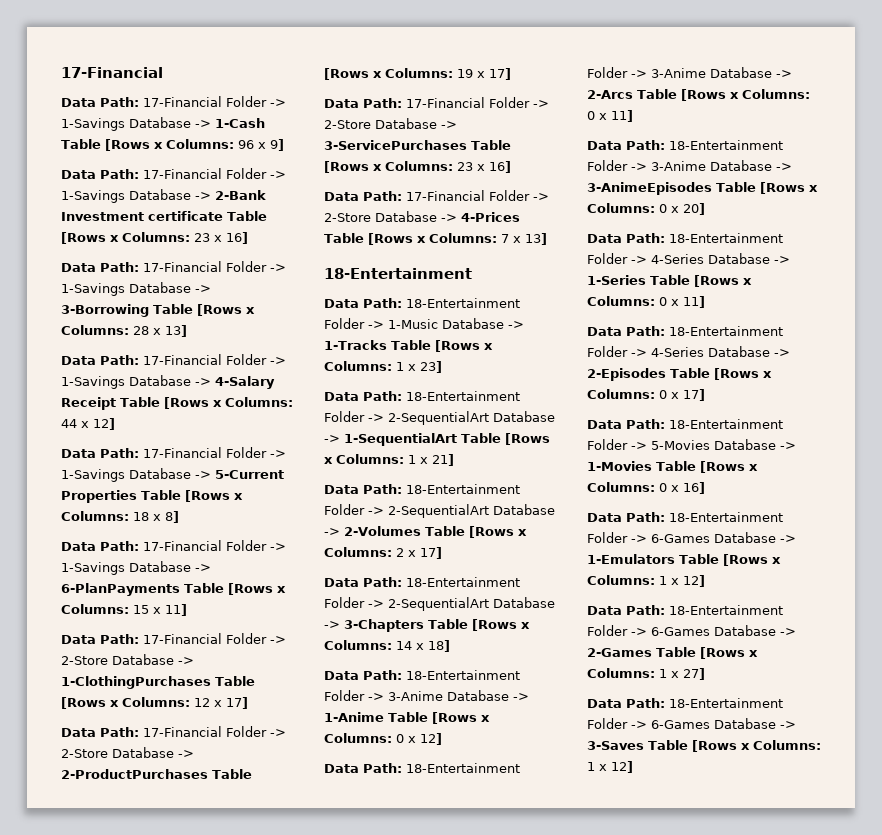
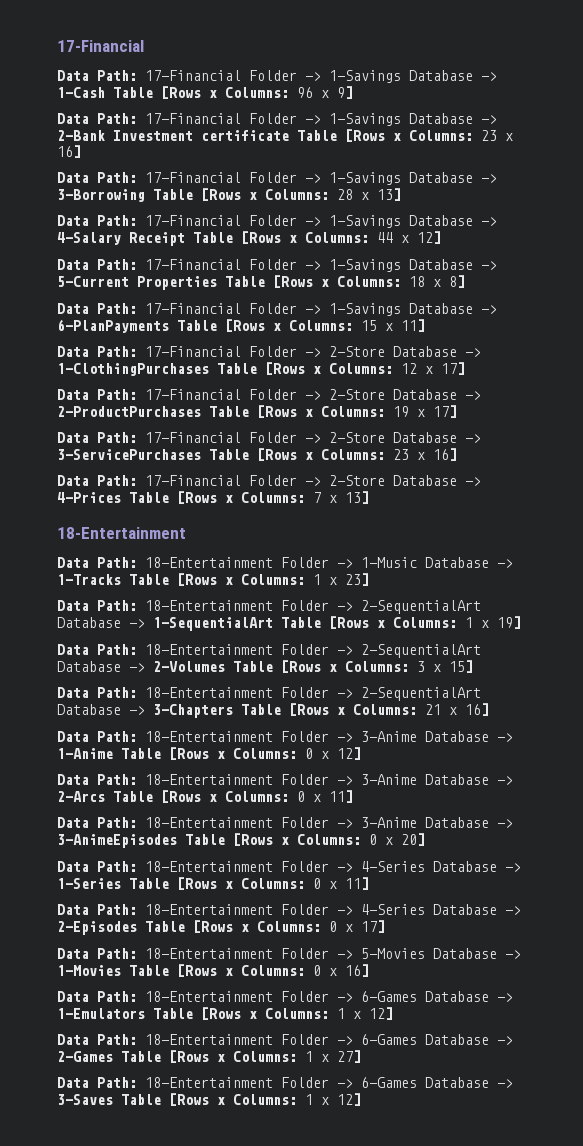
- Data Path: 18-Entertainment Folder -> 2-SequentialArt Database -> 1-SequentialArt Table [Rows x Columns: 1 x 21]
+ Data Path: 18-Entertainment Folder -> 2-SequentialArt Database -> 1-SequentialArt Table [Rows x Columns: 1 x 19]
- Data Path: 18-Entertainment Folder -> 2-SequentialArt Database -> 2-Volumes Table [Rows x Columns: 2 x 17]
+ Data Path: 18-Entertainment Folder -> 2-SequentialArt Database -> 2-Volumes Table [Rows x Columns: 3 x 15]
- Data Path: 18-Entertainment Folder -> 2-SequentialArt Database -> 3-Chapters Table [Rows x Columns: 14 x 18]
+ Data Path: 18-Entertainment Folder -> 2-SequentialArt Database -> 3-Chapters Table [Rows x Columns: 21 x 16]

